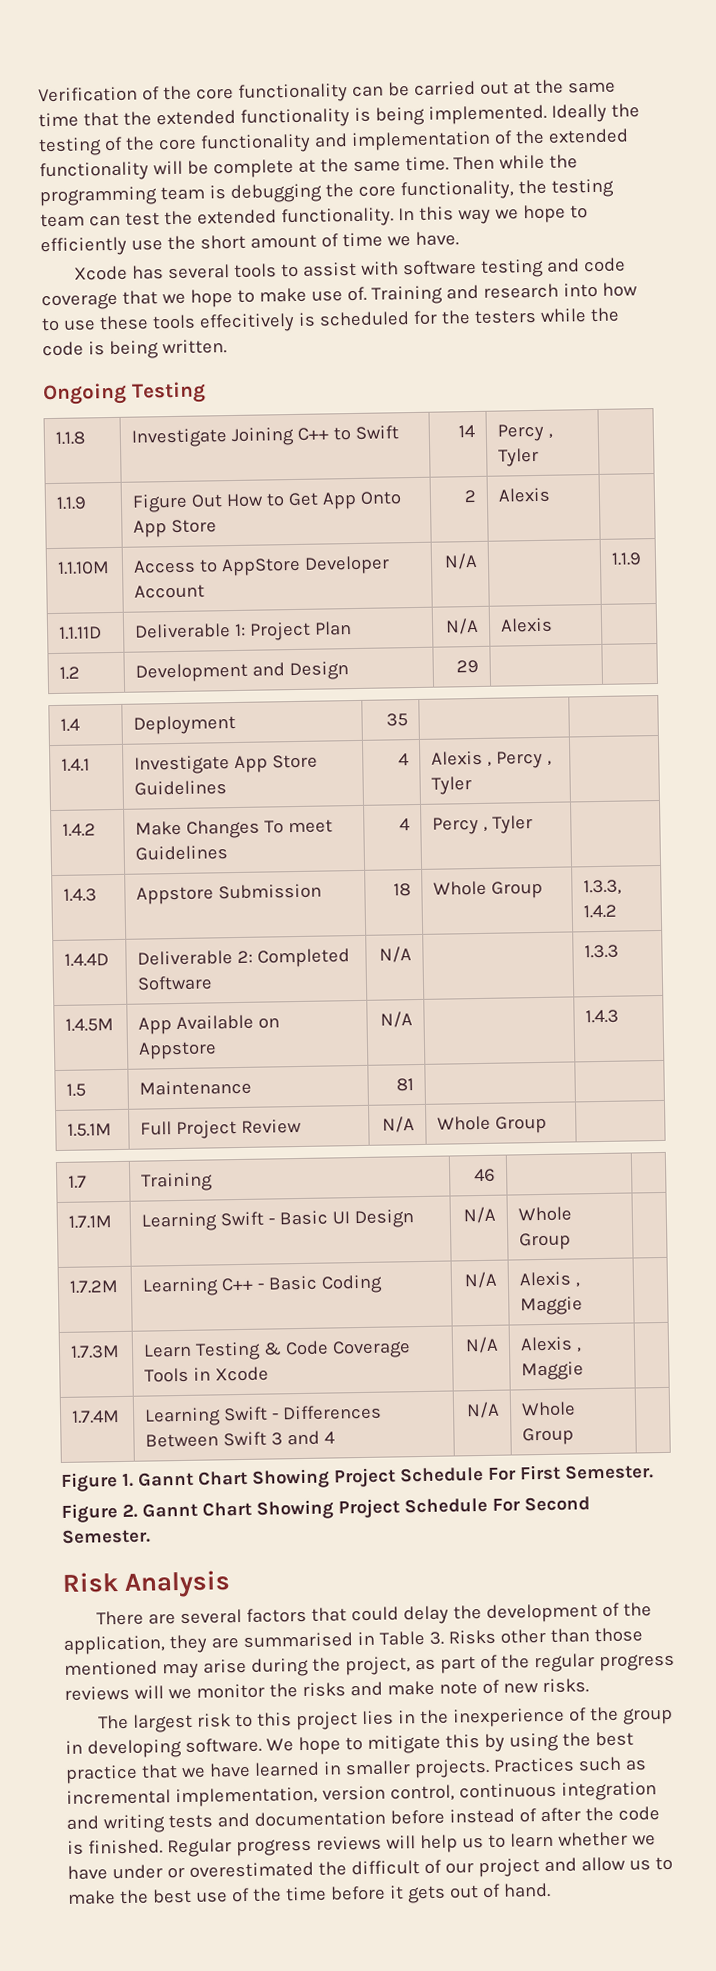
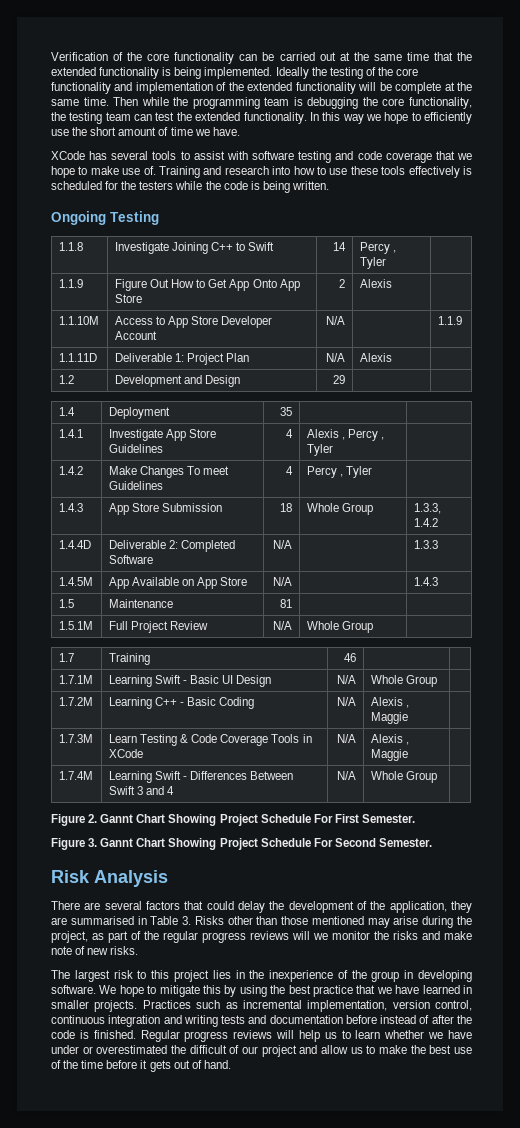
- Xcode has several tools to assist with software testing and code coverage that we hope to make use of.
+ XCode has several tools to assist with software testing and code coverage that we hope to make use of.
- Training and research into how to use these tools effecitively is scheduled for the testers while the code is being written.
+ Training and research into how to use these tools effectively is scheduled for the testers while the code is being written.
- 1.1.10M | Access to AppStore Developer Account | N/A | | 1.1.9
+ 1.1.10M | Access to App Store Developer Account | N/A | | 1.1.9
- 1.4.3 | Appstore Submission | 18 | Whole Group | 1.3.3, 1.4.2
+ 1.4.3 | App Store Submission | 18 | Whole Group | 1.3.3, 1.4.2
- 1.4.5M | App Available on Appstore | N/A | | 1.4.3
+ 1.4.5M | App Available on App Store | N/A | | 1.4.3
- 1.7.3M | Learn Testing & Code Coverage Tools in Xcode | N/A | Alexis , Maggie |
+ 1.7.3M | Learn Testing & Code Coverage Tools in XCode | N/A | Alexis , Maggie |
- Figure 1. Gannt Chart Showing Project Schedule For First Semester.
+ Figure 2. Gannt Chart Showing Project Schedule For First Semester.
- Figure 2. Gannt Chart Showing Project Schedule For Second Semester.
+ Figure 3. Gannt Chart Showing Project Schedule For Second Semester.

